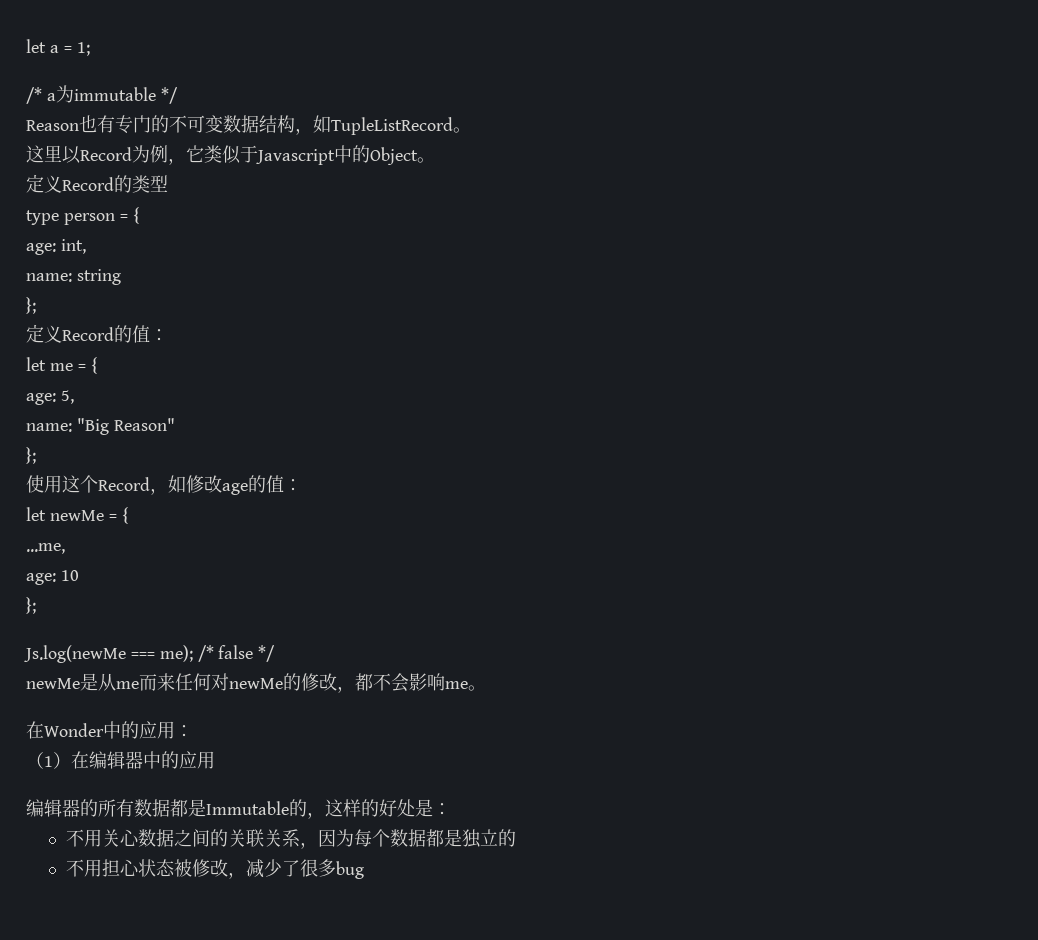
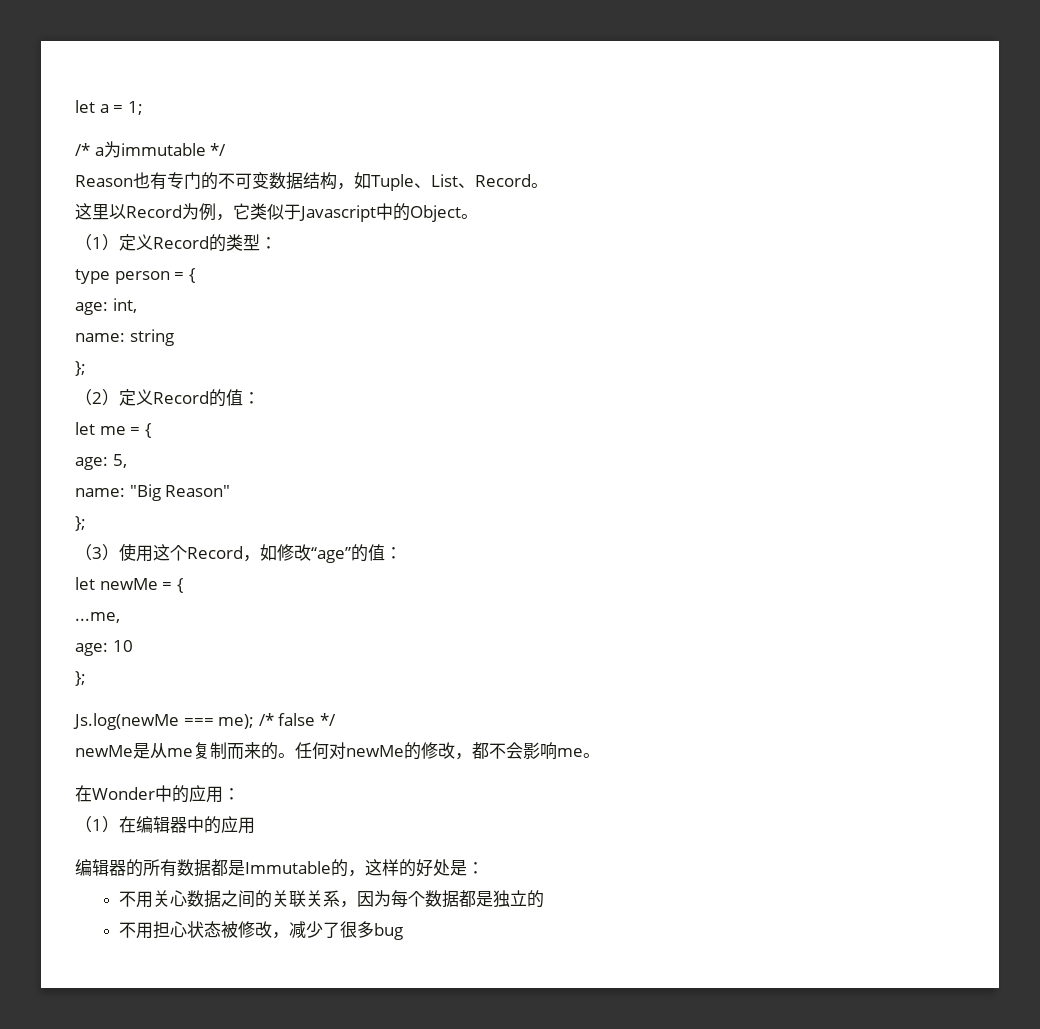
- Reason也有专门的不可变数据结构，如TupleListRecord。
+ Reason也有专门的不可变数据结构，如Tuple、List、Record。
- 定义Record的类型
+ （1）定义Record的类型：
- 定义Record的值：
+ （2）定义Record的值：
- 使用这个Record，如修改age的值：
+ （3）使用这个Record，如修改“age”的值：
- newMe是从me而来任何对newMe的修改，都不会影响me。
+ newMe是从me复制而来的。任何对newMe的修改，都不会影响me。

